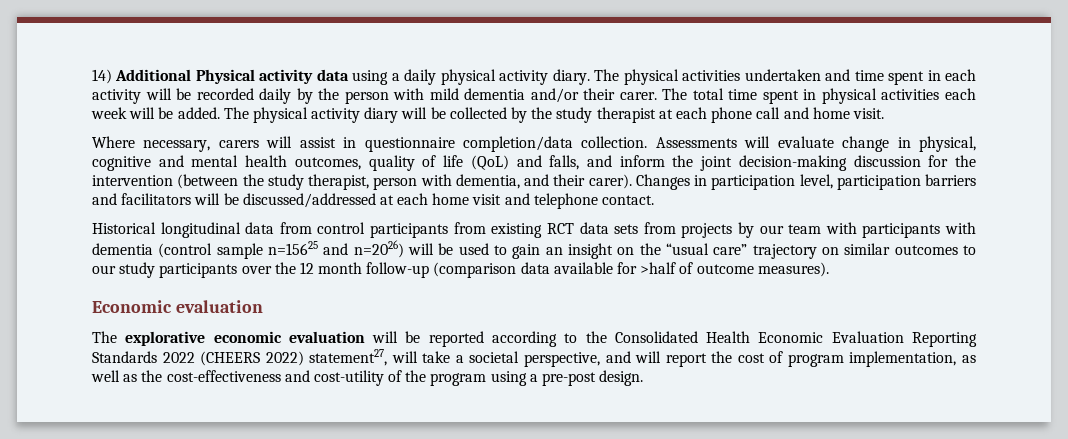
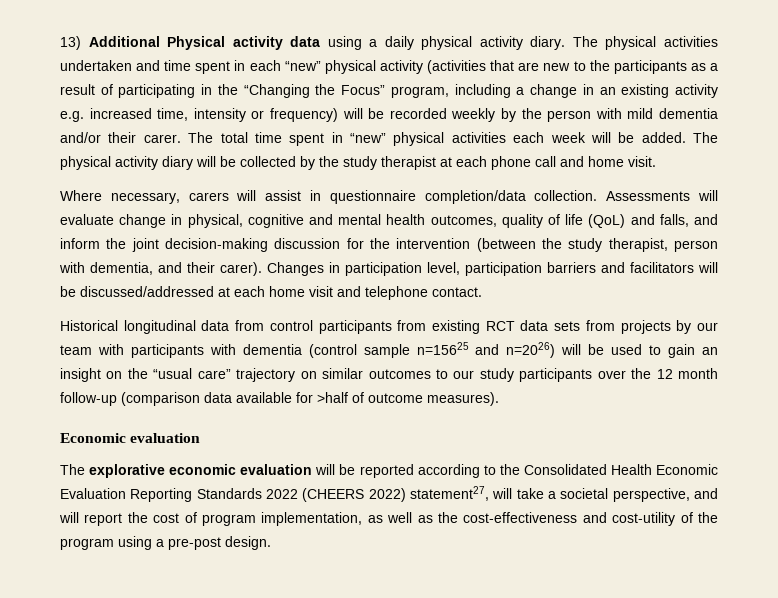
- 14) Additional Physical activity data using a daily physical activity diary.
+ 13) Additional Physical activity data using a daily physical activity diary.
- The physical activities undertaken and time spent in each activity will be recorded daily by the person with mild dementia and/or their carer.
+ The physical activities undertaken and time spent in each “new” physical activity (activities that are new to the participants as a result of participating in the “Changing the Focus” program, including a change in an existing activity e.g. increased time, intensity or frequency) will be recorded weekly by the person with mild dementia and/or their carer.
- The total time spent in physical activities each week will be added.
+ The total time spent in “new” physical activities each week will be added.

